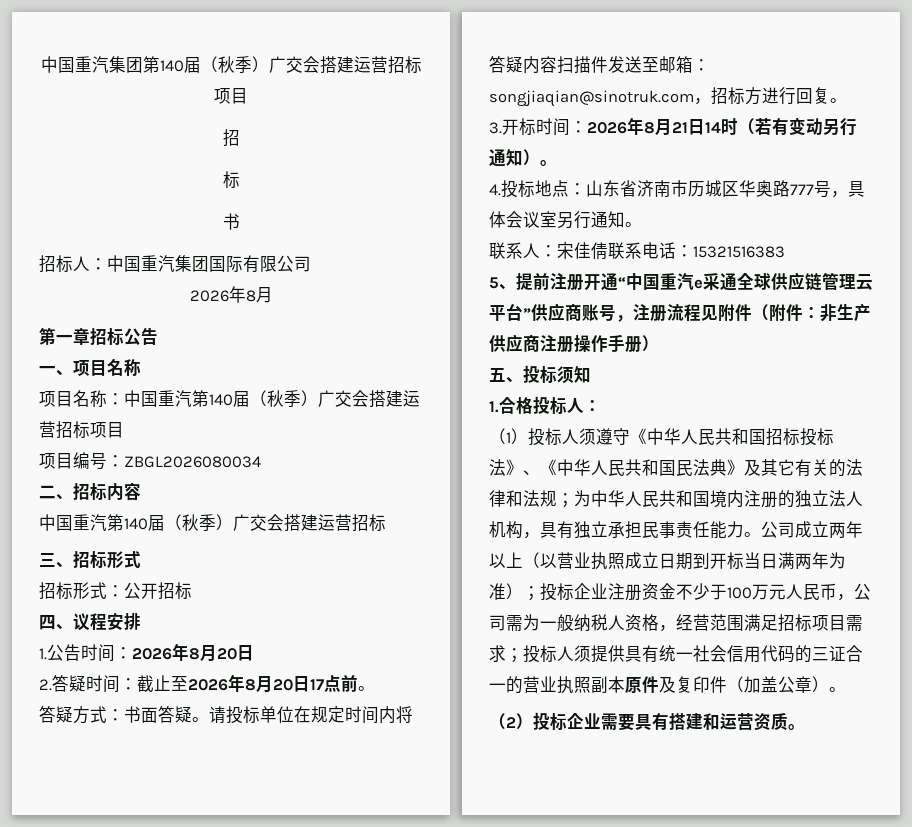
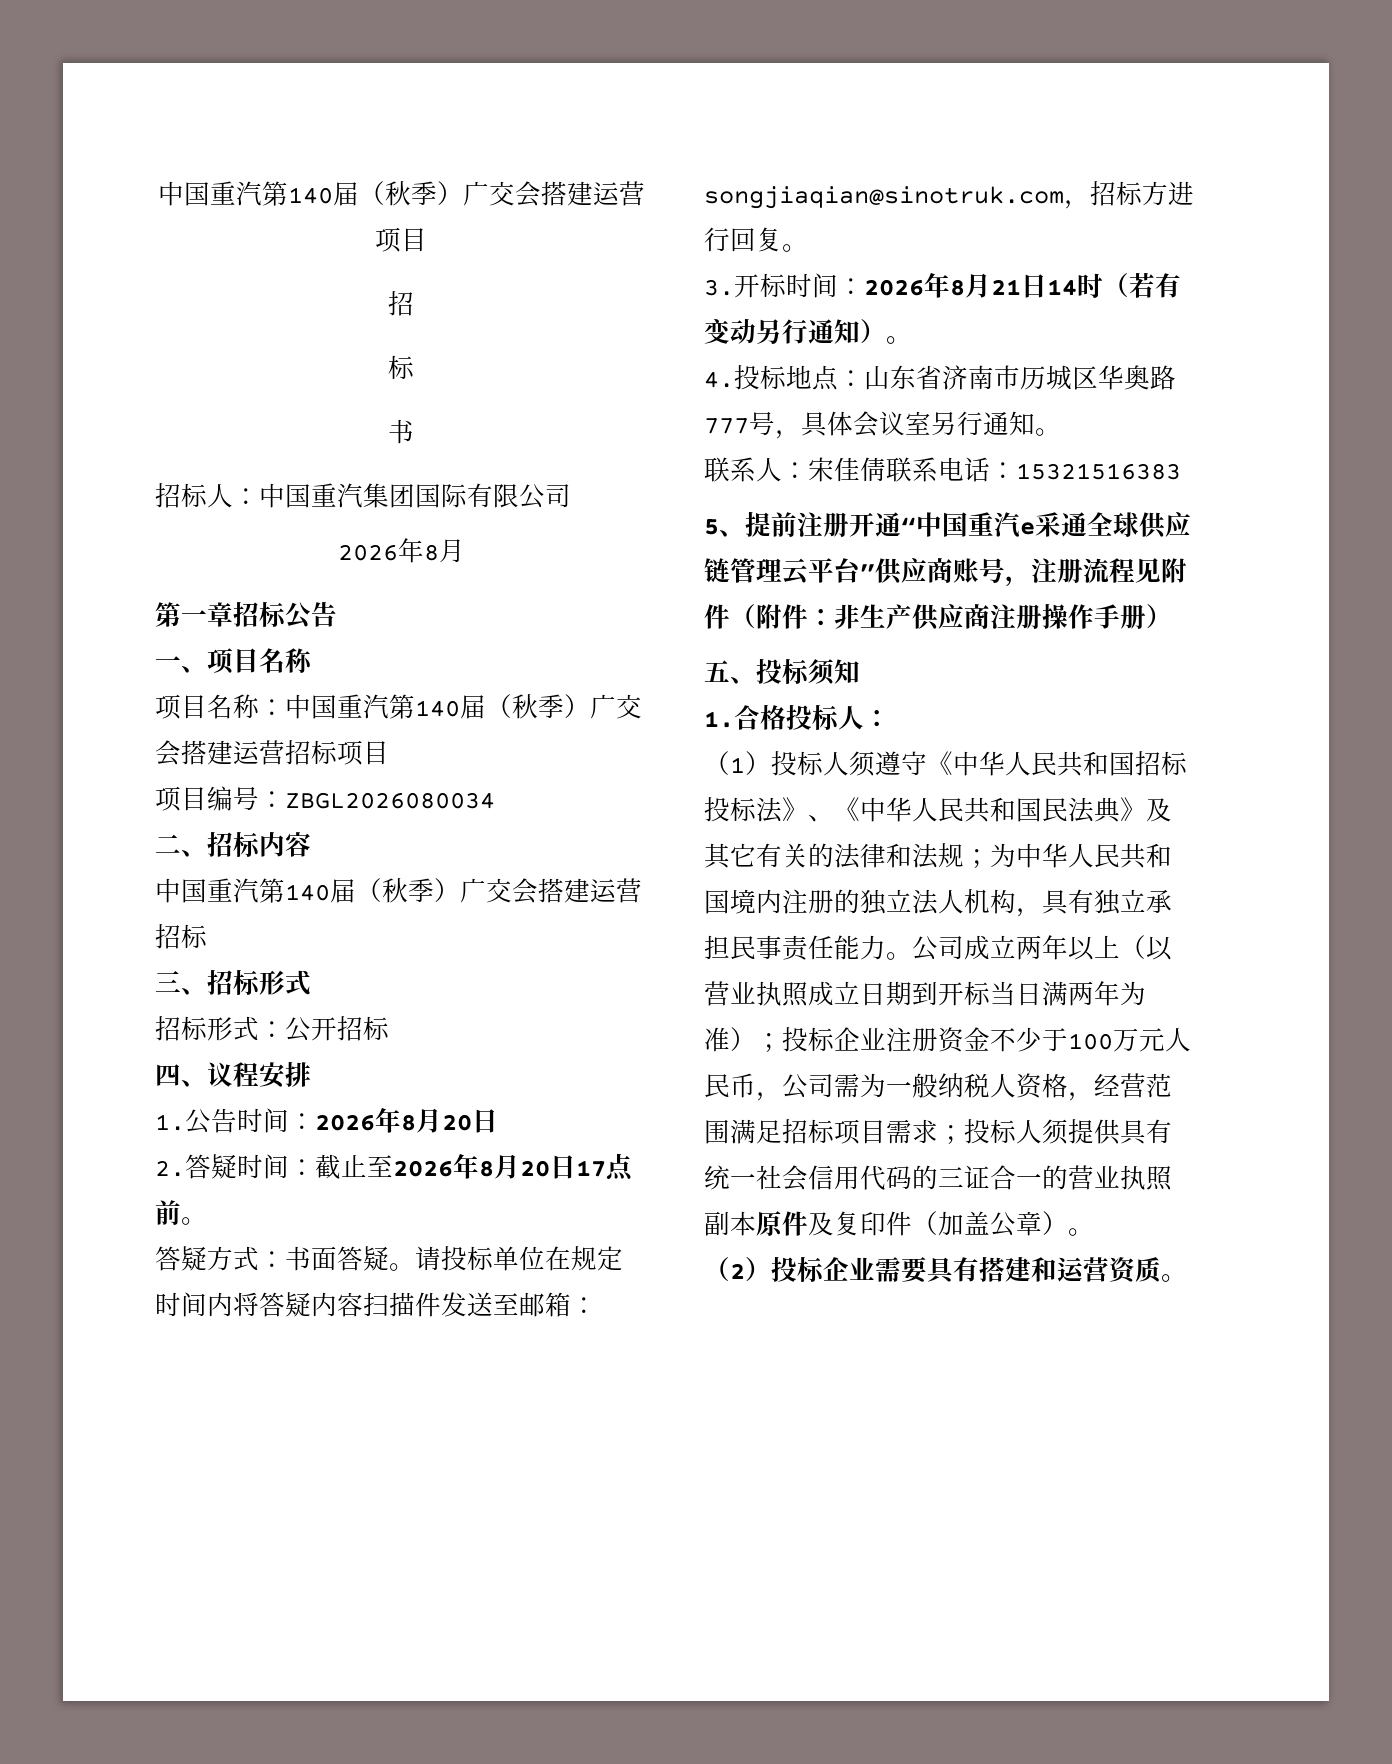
- 中国重汽集团第140届（秋季）广交会搭建运营招标项目
+ 中国重汽第140届（秋季）广交会搭建运营项目

